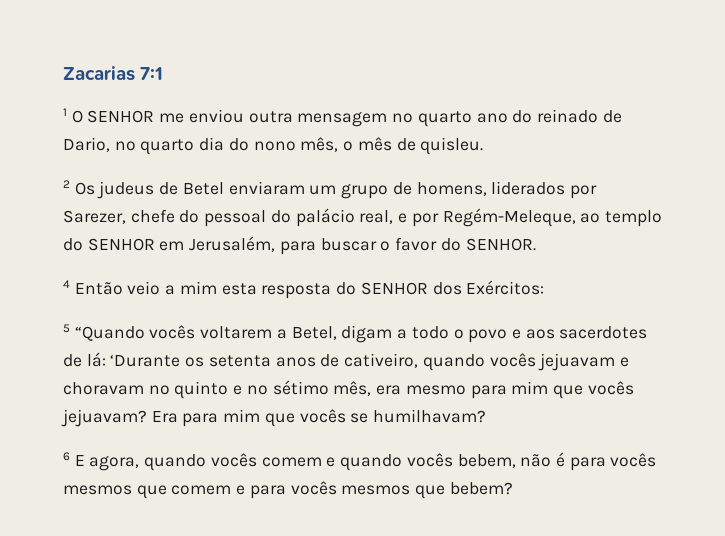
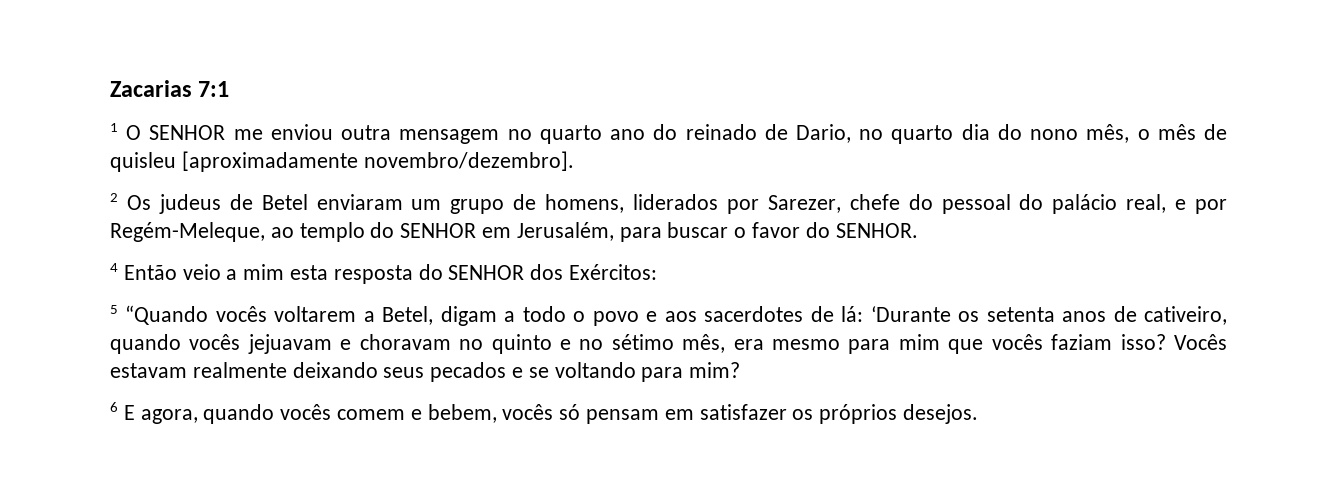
- 1 O SENHOR me enviou outra mensagem no quarto ano do reinado de Dario, no quarto dia do nono mês, o mês de quisleu.
+ 1 O SENHOR me enviou outra mensagem no quarto ano do reinado de Dario, no quarto dia do nono mês, o mês de quisleu [aproximadamente novembro/dezembro].
- 5 “Quando vocês voltarem a Betel, digam a todo o povo e aos sacerdotes de lá: ‘Durante os setenta anos de cativeiro, quando vocês jejuavam e choravam no quinto e no sétimo mês, era mesmo para mim que vocês jejuavam? Era para mim que vocês se humilhavam?
+ 5 “Quando vocês voltarem a Betel, digam a todo o povo e aos sacerdotes de lá: ‘Durante os setenta anos de cativeiro, quando vocês jejuavam e choravam no quinto e no sétimo mês, era mesmo para mim que vocês faziam isso? Vocês estavam realmente deixando seus pecados e se voltando para mim?
- 6 E agora, quando vocês comem e quando vocês bebem, não é para vocês mesmos que comem e para vocês mesmos que bebem?
+ 6 E agora, quando vocês comem e bebem, vocês só pensam em satisfazer os próprios desejos.

